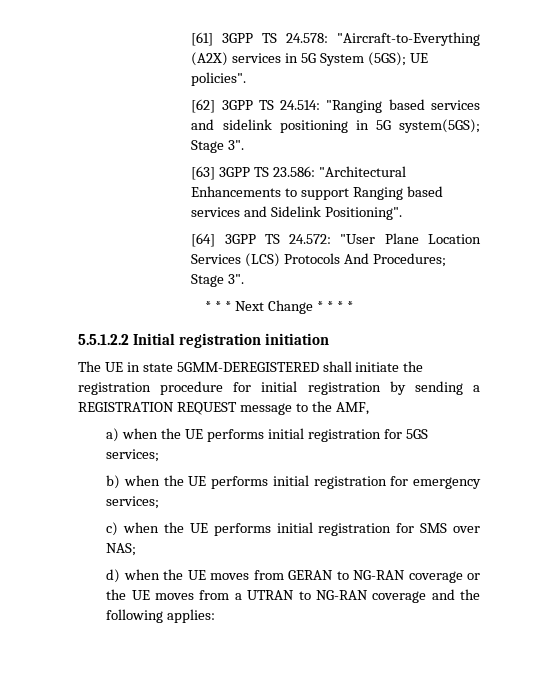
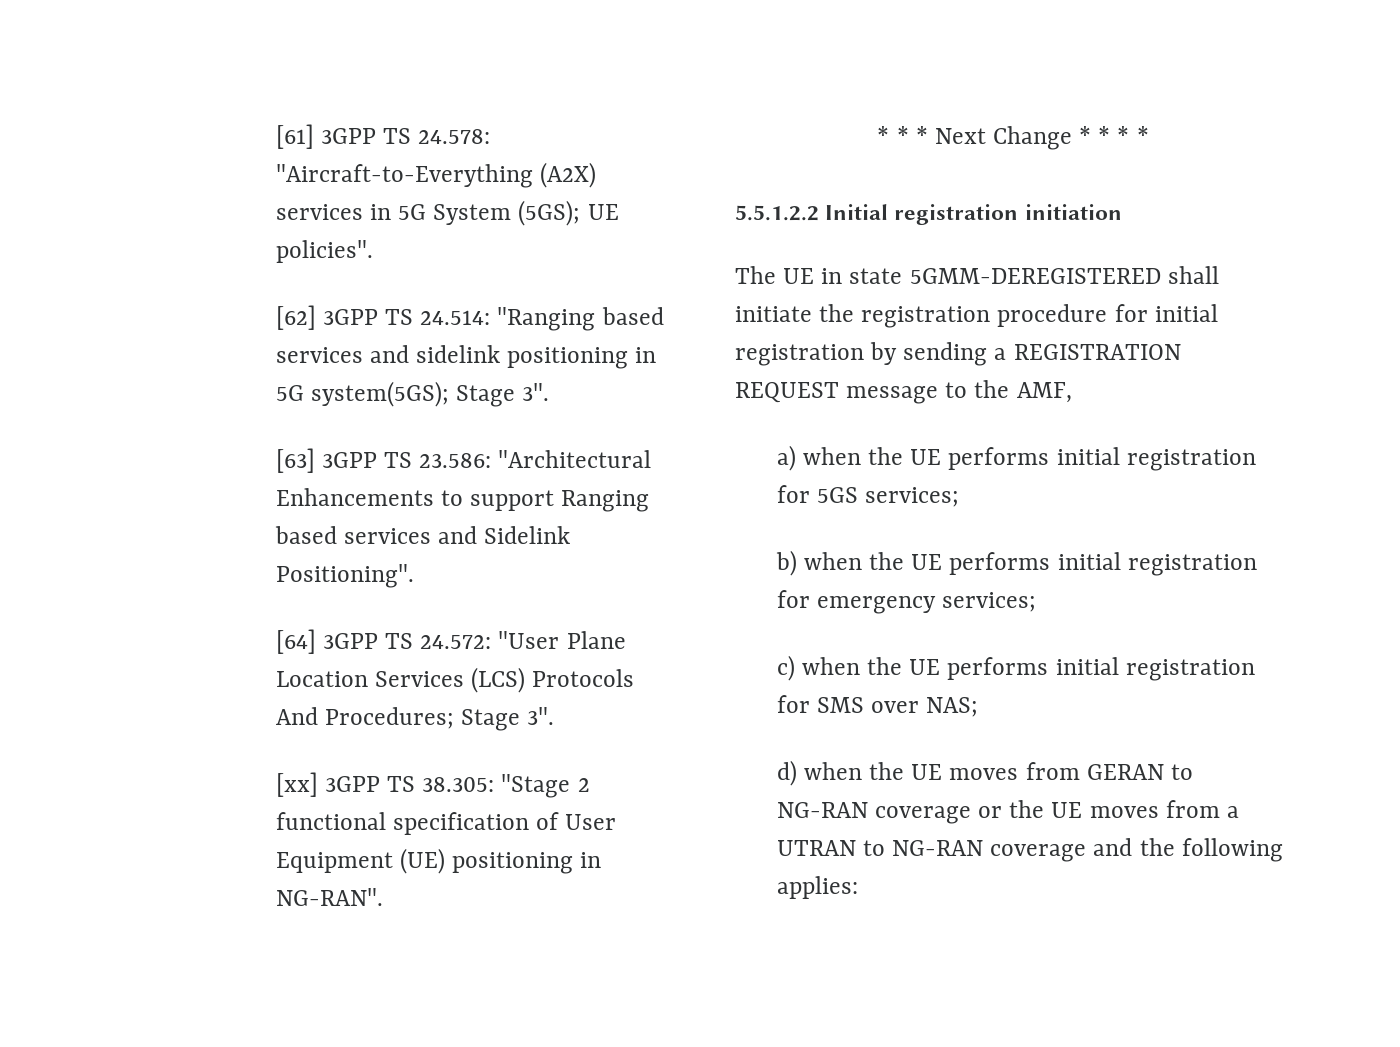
+ [xx] 3GPP TS 38.305: "Stage 2 functional specification of User Equipment (UE) positioning in NG-RAN".

